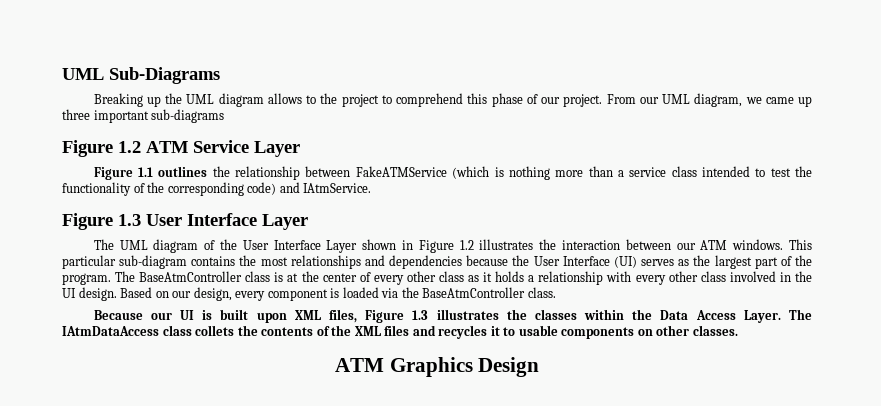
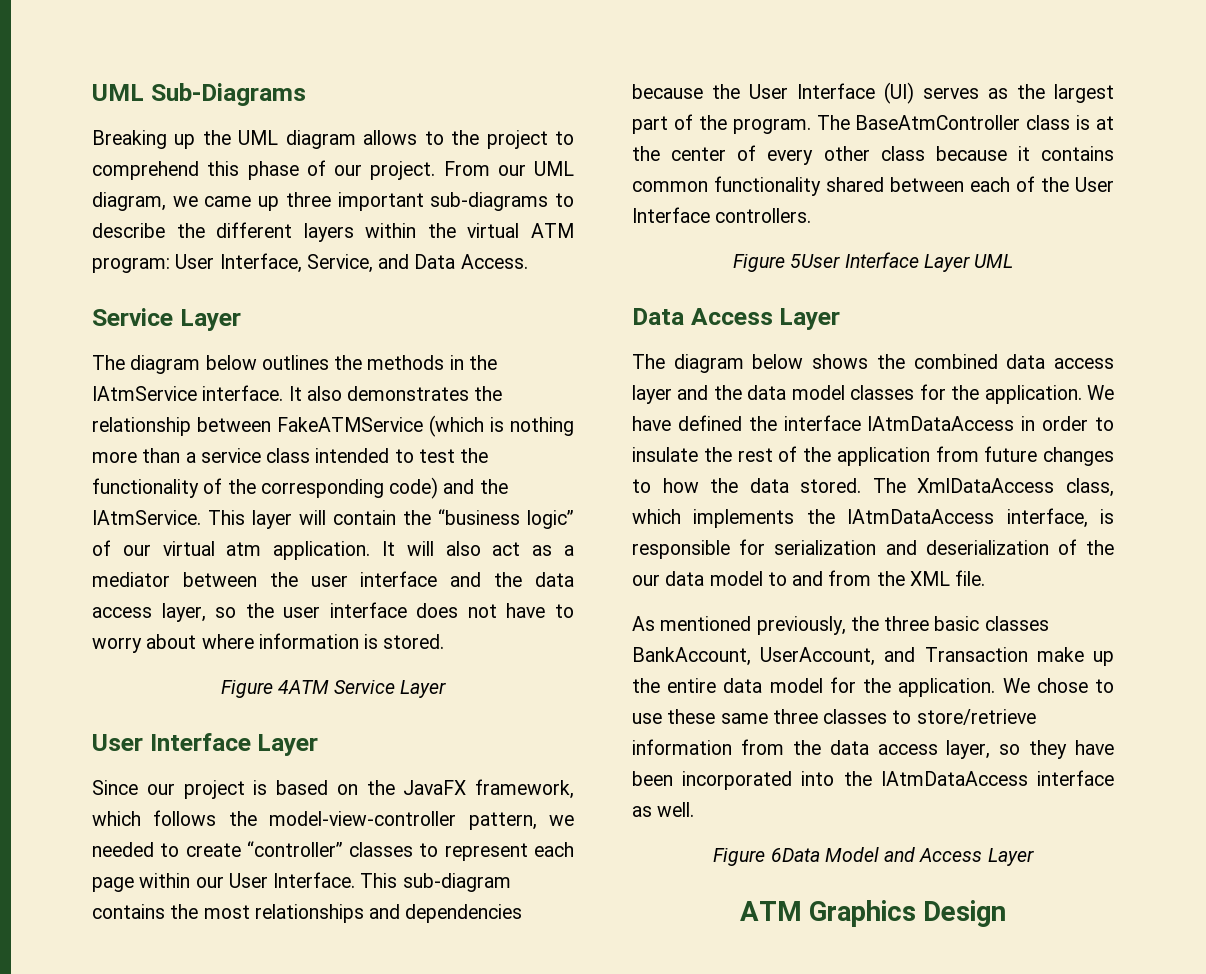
- From our UML diagram, we came up three important sub-diagrams
- Figure 1.2 ATM Service Layer
- Figure 1.1 outlines the relationship between FakeATMService (which is nothing more than a service class intended to test the functionality of the corresponding code) and IAtmService.
- Figure 1.3 User Interface Layer
- The UML diagram of the User Interface Layer shown in Figure 1.2 illustrates the interaction between our ATM windows. This particular sub-diagram contains the most relationships and dependencies because the User Interface (UI) serves as the largest part of the program.
+ From our UML diagram, we came up three important sub-diagrams to describe the different layers within the virtual ATM program: User Interface, Service, and Data Access.
+ Service Layer
+ The diagram below outlines the methods in the IAtmService interface. It also demonstrates the relationship between FakeATMService (which is nothing more than a service class intended to test the functionality of the corresponding code) and the IAtmService. This layer will contain the “business logic” of our virtual atm application. It will also act as a mediator between the user interface and the data access layer, so the user interface does not have to worry about where information is stored.
+ Figure 4ATM Service Layer
+ User Interface Layer
+ Since our project is based on the JavaFX framework, which follows the model-view-controller pattern, we needed to create “controller” classes to represent each page within our User Interface. This sub-diagram contains the most relationships and dependencies because the User Interface (UI) serves as the largest part of the program.
- The BaseAtmController class is at the center of every other class as it holds a relationship with every other class involved in the UI design. Based on our design, every component is loaded via the BaseAtmController class.
- Because our UI is built upon XML files, Figure 1.3 illustrates the classes within the Data Access Layer. The IAtmDataAccess class collets the contents of the XML files and recycles it to usable components on other classes.
+ The BaseAtmController class is at the center of every other class because it contains common functionality shared between each of the User Interface controllers.
+ Figure 5User Interface Layer UML
+ Data Access Layer
+ The diagram below shows the combined data access layer and the data model classes for the application. We have defined the interface IAtmDataAccess in order to insulate the rest of the application from future changes to how the data stored. The XmlDataAccess class, which implements the IAtmDataAccess interface, is responsible for serialization and deserialization of the our data model to and from the XML file.
+ As mentioned previously, the three basic classes BankAccount, UserAccount, and Transaction make up the entire data model for the application. We chose to use these same three classes to store/retrieve information from the data access layer, so they have been incorporated into the IAtmDataAccess interface as well.
+ Figure 6Data Model and Access Layer

